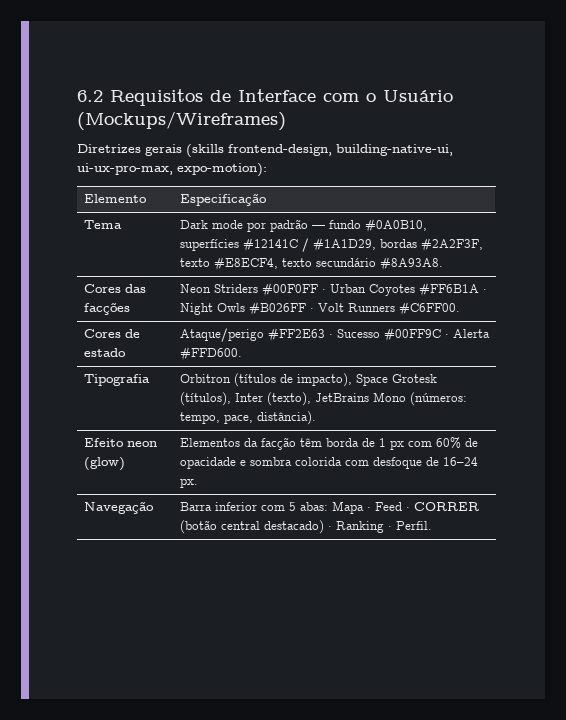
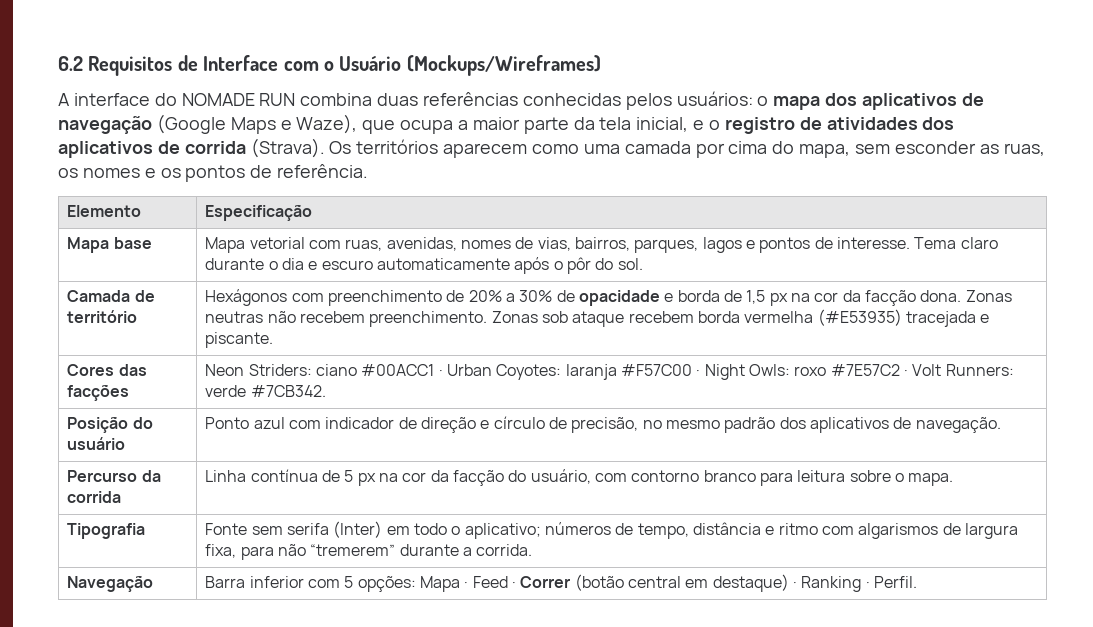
- Diretrizes gerais (skills frontend-design, building-native-ui, ui-ux-pro-max, expo-motion):
+ A interface do NOMADE RUN combina duas referências conhecidas pelos usuários: o mapa dos aplicativos de navegação (Google Maps e Waze), que ocupa a maior parte da tela inicial, e o registro de atividades dos aplicativos de corrida (Strava). Os territórios aparecem como uma camada por cima do mapa, sem esconder as ruas, os nomes e os pontos de referência.
  Elemento | Especificação
- Tema | Dark mode por padrão — fundo #0A0B10, superfícies #12141C / #1A1D29, bordas #2A2F3F, texto #E8ECF4, texto secundário #8A93A8.
- Cores das facções | Neon Striders #00F0FF · Urban Coyotes #FF6B1A · Night Owls #B026FF · Volt Runners #C6FF00.
- Cores de estado | Ataque/perigo #FF2E63 · Sucesso #00FF9C · Alerta #FFD600.
- Tipografia | Orbitron (títulos de impacto), Space Grotesk (títulos), Inter (texto), JetBrains Mono (números: tempo, pace, distância).
- Efeito neon (glow) | Elementos da facção têm borda de 1 px com 60% de opacidade e sombra colorida com desfoque de 16–24 px.
+ Mapa base | Mapa vetorial com ruas, avenidas, nomes de vias, bairros, parques, lagos e pontos de interesse. Tema claro durante o dia e escuro automaticamente após o pôr do sol.
+ Camada de território | Hexágonos com preenchimento de 20% a 30% de opacidade e borda de 1,5 px na cor da facção dona. Zonas neutras não recebem preenchimento. Zonas sob ataque recebem borda vermelha (#E53935) tracejada e piscante.
+ Cores das facções | Neon Striders: ciano #00ACC1 · Urban Coyotes: laranja #F57C00 · Night Owls: roxo #7E57C2 · Volt Runners: verde #7CB342.
+ Posição do usuário | Ponto azul com indicador de direção e círculo de precisão, no mesmo padrão dos aplicativos de navegação.
+ Percurso da corrida | Linha contínua de 5 px na cor da facção do usuário, com contorno branco para leitura sobre o mapa.
+ Tipografia | Fonte sem serifa (Inter) em todo o aplicativo; números de tempo, distância e ritmo com algarismos de largura fixa, para não “tremerem” durante a corrida.
- Navegação | Barra inferior com 5 abas: Mapa · Feed · CORRER (botão central destacado) · Ranking · Perfil.
+ Navegação | Barra inferior com 5 opções: Mapa · Feed · Correr (botão central em destaque) · Ranking · Perfil.

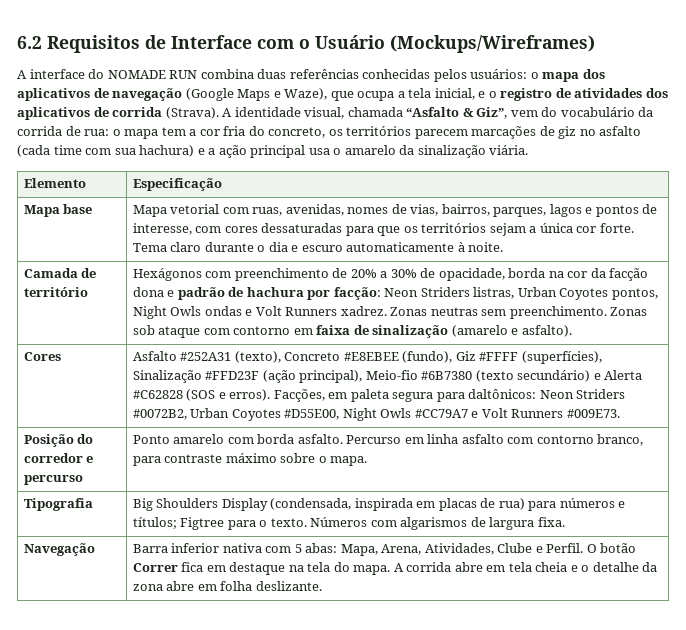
- A interface do NOMADE RUN combina duas referências conhecidas pelos usuários: o mapa dos aplicativos de navegação (Google Maps e Waze), que ocupa a maior parte da tela inicial, e o registro de atividades dos aplicativos de corrida (Strava).
+ A interface do NOMADE RUN combina duas referências conhecidas pelos usuários: o mapa dos aplicativos de navegação (Google Maps e Waze), que ocupa a tela inicial, e o registro de atividades dos aplicativos de corrida (Strava).
- Os territórios aparecem como uma camada por cima do mapa, sem esconder as ruas, os nomes e os pontos de referência.
+ A identidade visual, chamada “Asfalto & Giz”, vem do vocabulário da corrida de rua: o mapa tem a cor fria do concreto, os territórios parecem marcações de giz no asfalto (cada time com sua hachura) e a ação principal usa o amarelo da sinalização viária.
- Mapa base | Mapa vetorial com ruas, avenidas, nomes de vias, bairros, parques, lagos e pontos de interesse. Tema claro durante o dia e escuro automaticamente após o pôr do sol.
+ Mapa base | Mapa vetorial com ruas, avenidas, nomes de vias, bairros, parques, lagos e pontos de interesse, com cores dessaturadas para que os territórios sejam a única cor forte. Tema claro durante o dia e escuro automaticamente à noite.
- Hexágonos com preenchimento de 20% a 30% de opacidade e borda de 1,5 px na cor da facção dona. Zonas neutras não recebem preenchimento. Zonas sob ataque recebem borda vermelha (#E53935) tracejada e piscante.
- Cores das facções | Neon Striders: ciano #00ACC1 · Urban Coyotes: laranja #F57C00 · Night Owls: roxo #7E57C2 · Volt Runners: verde #7CB342.
- Posição do usuário | Ponto azul com indicador de direção e círculo de precisão, no mesmo padrão dos aplicativos de navegação.
- Percurso da corrida | Linha contínua de 5 px na cor da facção do usuário, com contorno branco para leitura sobre o mapa.
- Tipografia | Fonte sem serifa (Inter) em todo o aplicativo; números de tempo, distância e ritmo com algarismos de largura fixa, para não “tremerem” durante a corrida.
+ Hexágonos com preenchimento de 20% a 30% de opacidade, borda na cor da facção dona e padrão de hachura por facção: Neon Striders listras, Urban Coyotes pontos, Night Owls ondas e Volt Runners xadrez. Zonas neutras sem preenchimento. Zonas sob ataque com contorno em faixa de sinalização (amarelo e asfalto).
+ Cores | Asfalto #252A31 (texto), Concreto #E8EBEE (fundo), Giz #FFFF (superfícies), Sinalização #FFD23F (ação principal), Meio-fio #6B7380 (texto secundário) e Alerta #C62828 (SOS e erros). Facções, em paleta segura para daltônicos: Neon Striders #0072B2, Urban Coyotes #D55E00, Night Owls #CC79A7 e Volt Runners #009E73.
+ Posição do corredor e percurso | Ponto amarelo com borda asfalto. Percurso em linha asfalto com contorno branco, para contraste máximo sobre o mapa.
+ Tipografia | Big Shoulders Display (condensada, inspirada em placas de rua) para números e títulos; Figtree para o texto. Números com algarismos de largura fixa.
- Navegação | Barra inferior com 5 opções: Mapa · Feed · Correr (botão central em destaque) · Ranking · Perfil.
+ Navegação | Barra inferior nativa com 5 abas: Mapa, Arena, Atividades, Clube e Perfil. O botão Correr fica em destaque na tela do mapa. A corrida abre em tela cheia e o detalhe da zona abre em folha deslizante.

